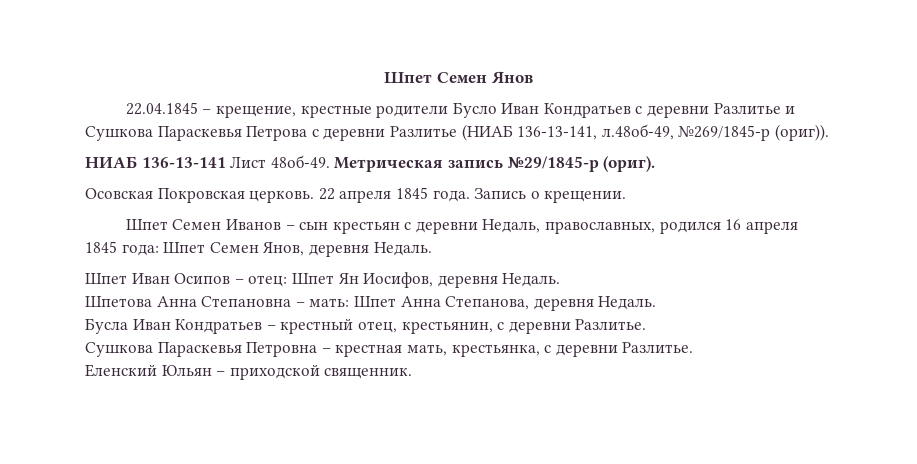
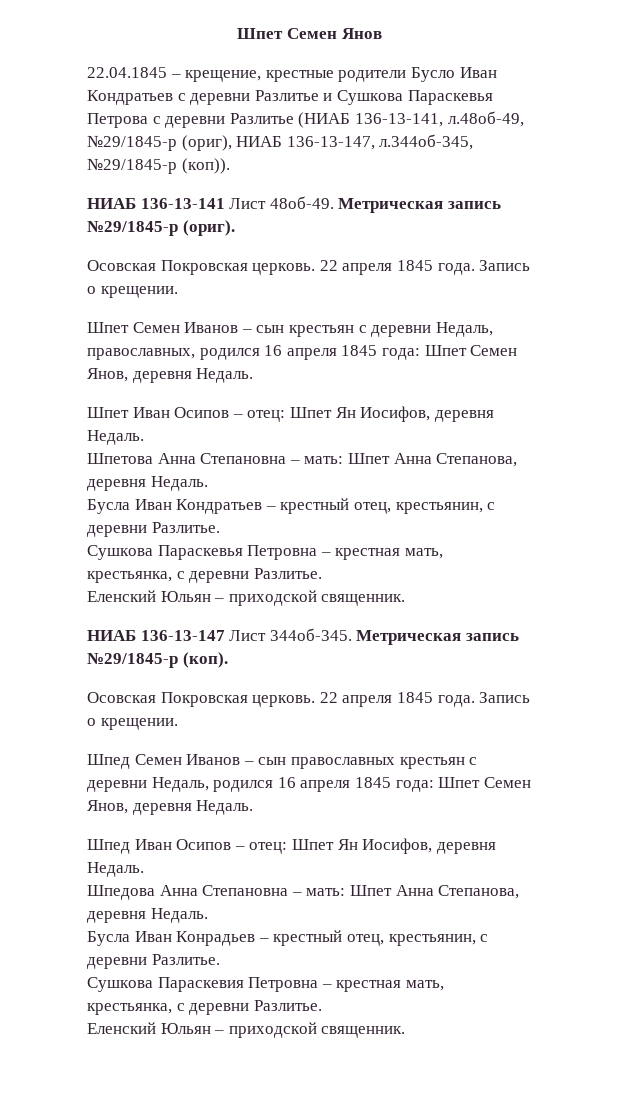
- 22.04.1845 – крещение, крестные родители Бусло Иван Кондратьев с деревни Разлитье и Сушкова Параскевья Петрова с деревни Разлитье (НИАБ 136-13-141, л.48об-49, №269/1845-р (ориг)).
+ 22.04.1845 – крещение, крестные родители Бусло Иван Кондратьев с деревни Разлитье и Сушкова Параскевья Петрова с деревни Разлитье (НИАБ 136-13-141, л.48об-49, №29/1845-р (ориг), НИАБ 136-13-147, л.344об-345, №29/1845-р (коп)).
+ НИАБ 136-13-147 Лист 344об-345. Метрическая запись №29/1845-р (коп).
+ Осовская Покровская церковь. 22 апреля 1845 года. Запись о крещении.
+ Шпед Семен Иванов – сын православных крестьян с деревни Недаль, родился 16 апреля 1845 года: Шпет Семен Янов, деревня Недаль.
+ Шпед Иван Осипов – отец: Шпет Ян Иосифов, деревня Недаль.
+ Шпедова Анна Степановна – мать: Шпет Анна Степанова, деревня Недаль.
+ Бусла Иван Конрадьев – крестный отец, крестьянин, с деревни Разлитье.
+ Сушкова Параскевия Петровна – крестная мать, крестьянка, с деревни Разлитье.
+ Еленский Юльян – приходской священник.

